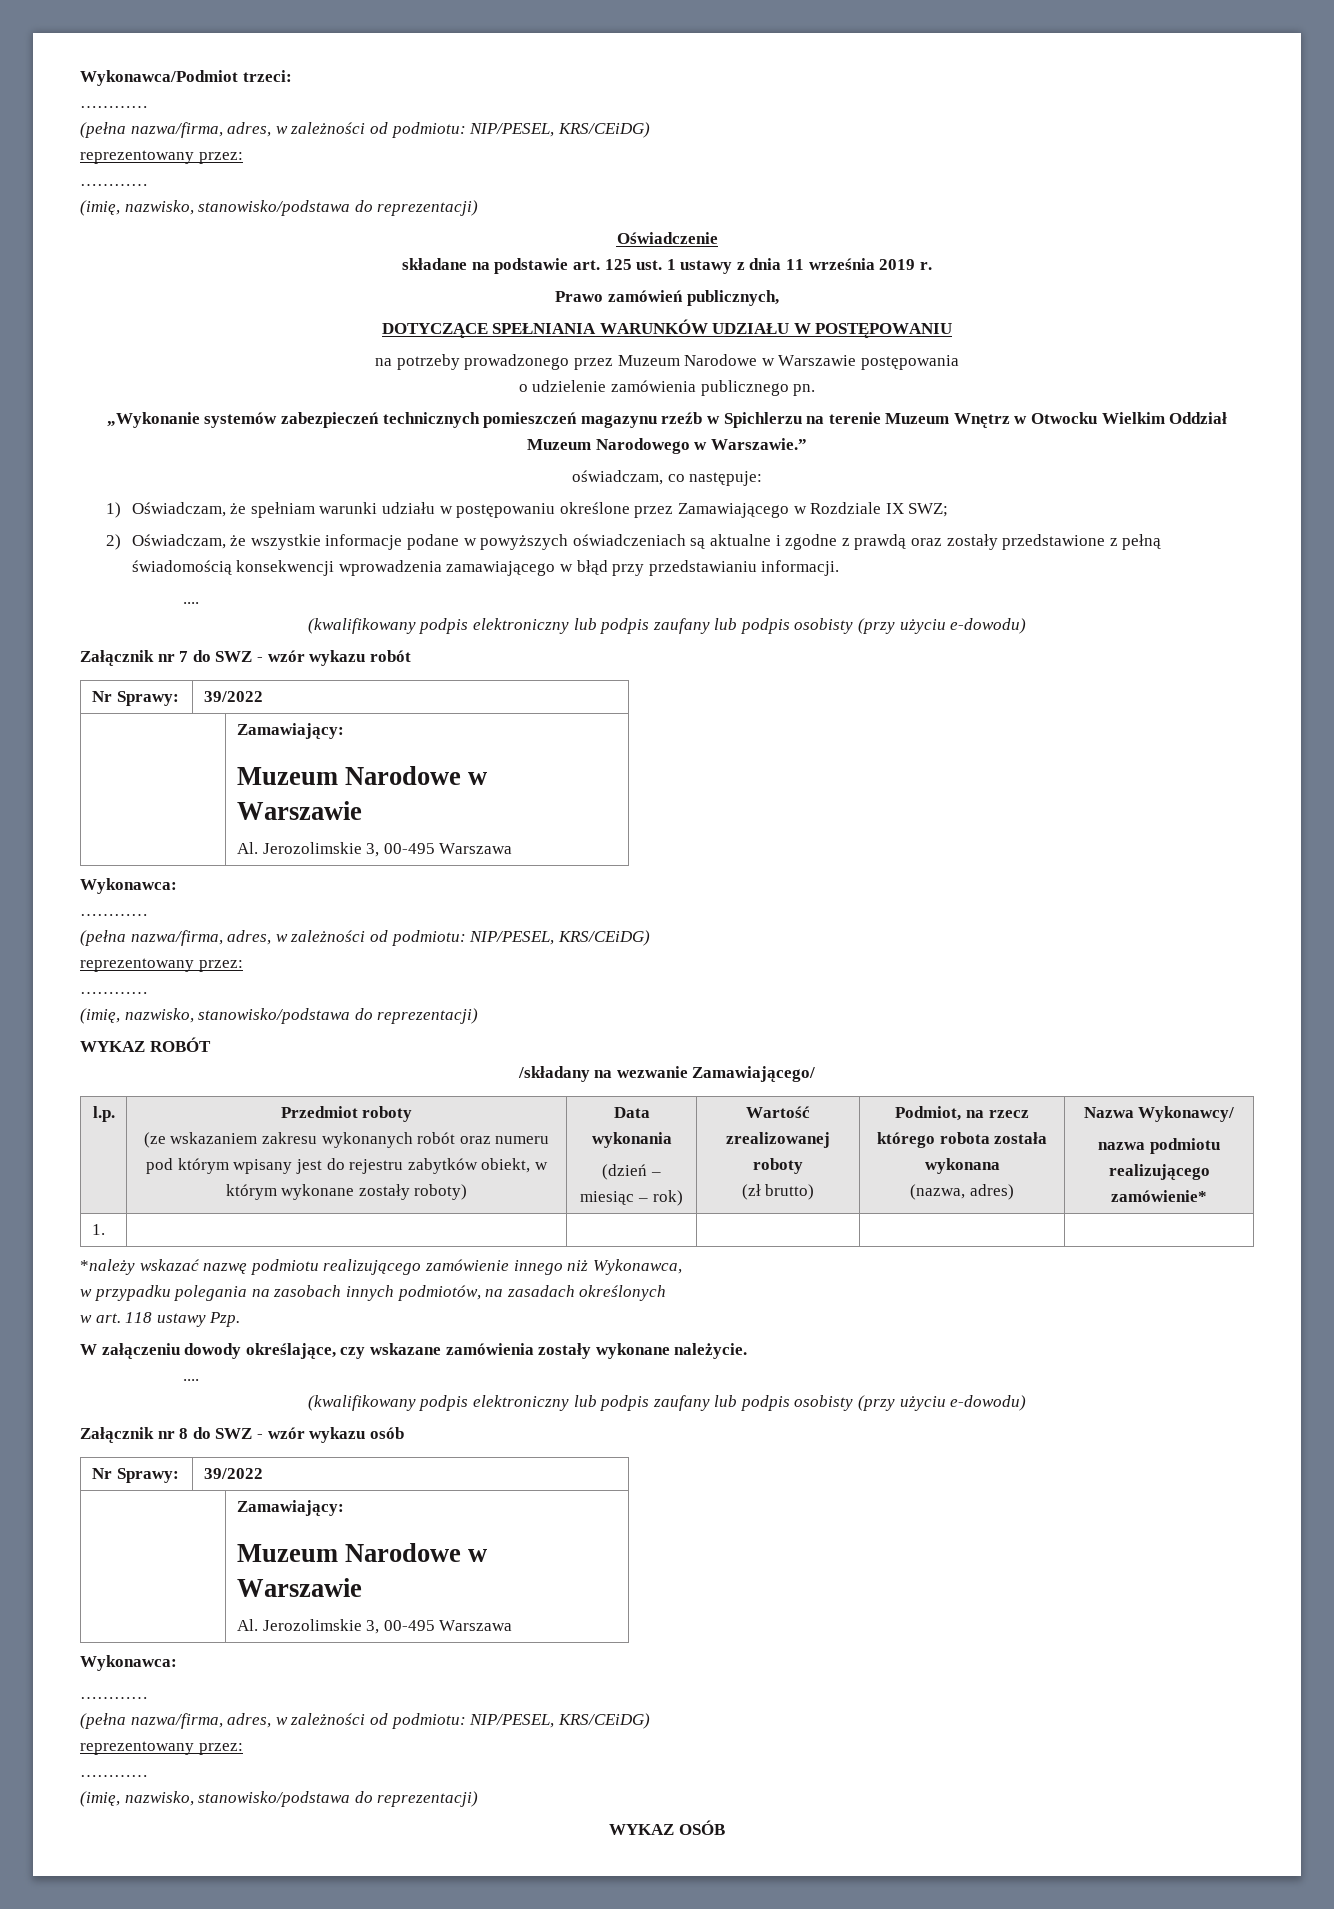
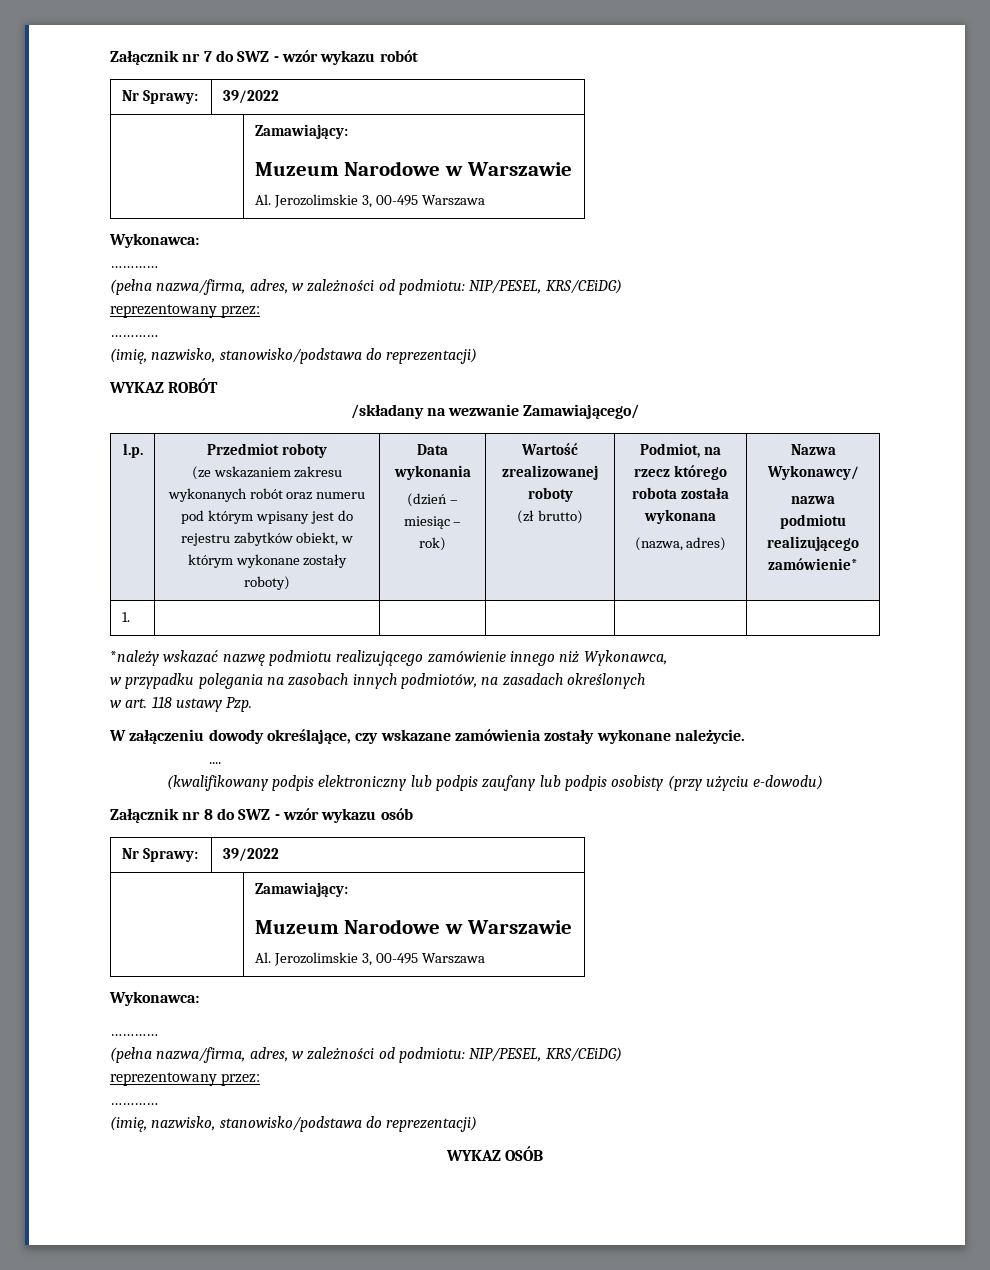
- Wykonawca/Podmiot trzeci:
- …………
- (pełna nazwa/firma, adres, w zależności od podmiotu: NIP/PESEL, KRS/CEiDG)
- reprezentowany przez:
- …………
- (imię, nazwisko, stanowisko/podstawa do reprezentacji)
- Oświadczenie
- składane na podstawie art. 125 ust. 1 ustawy z dnia 11 września 2019 r.
- Prawo zamówień publicznych,
- DOTYCZĄCE SPEŁNIANIA WARUNKÓW UDZIAŁU W POSTĘPOWANIU
- na potrzeby prowadzonego przez Muzeum Narodowe w Warszawie postępowania
- o udzielenie zamówienia publicznego pn.
- „Wykonanie systemów zabezpieczeń technicznych pomieszczeń magazynu rzeźb w Spichlerzu na terenie Muzeum Wnętrz w Otwocku Wielkim Oddział Muzeum Narodowego w Warszawie.”
- oświadczam, co następuje:
- 1) Oświadczam, że spełniam warunki udziału w postępowaniu określone przez Zamawiającego w Rozdziale IX SWZ;
- 2) Oświadczam, że wszystkie informacje podane w powyższych oświadczeniach są aktualne i zgodne z prawdą oraz zostały przedstawione z pełną świadomością konsekwencji wprowadzenia zamawiającego w błąd przy przedstawianiu informacji.
- ....
- (kwalifikowany podpis elektroniczny lub podpis zaufany lub podpis osobisty (przy użyciu e-dowodu)

